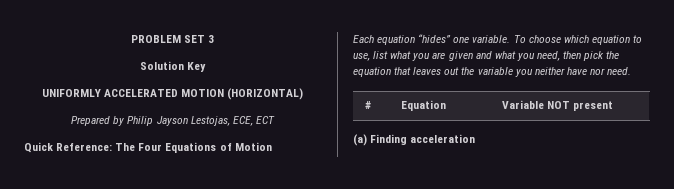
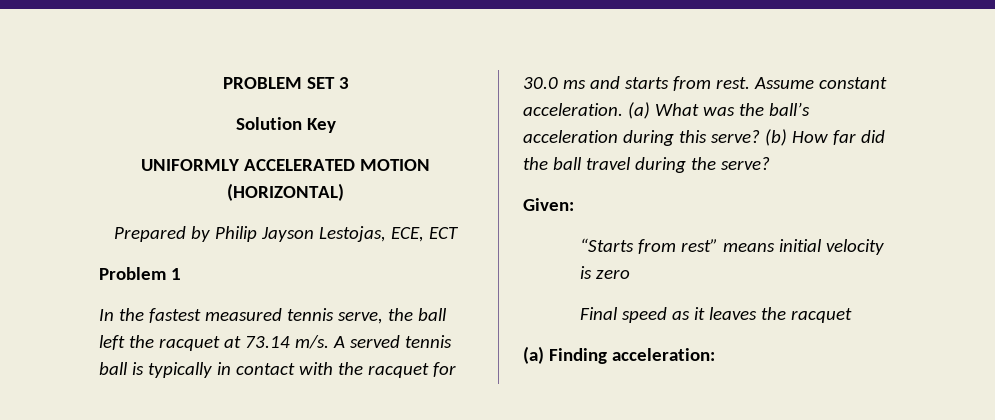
- Quick Reference: The Four Equations of Motion
- Each equation “hides” one variable. To choose which equation to use, list what you are given and what you need, then pick the equation that leaves out the variable you neither have nor need.
- # | Equation | Variable NOT present
+ Problem 1
+ In the fastest measured tennis serve, the ball left the racquet at 73.14 m/s. A served tennis ball is typically in contact with the racquet for 30.0 ms and starts from rest. Assume constant acceleration. (a) What was the ball’s acceleration during this serve? (b) How far did the ball travel during the serve?
+ Given:
+ “Starts from rest” means initial velocity is zero
+ Final speed as it leaves the racquet
- (a) Finding acceleration
+ (a) Finding acceleration:

